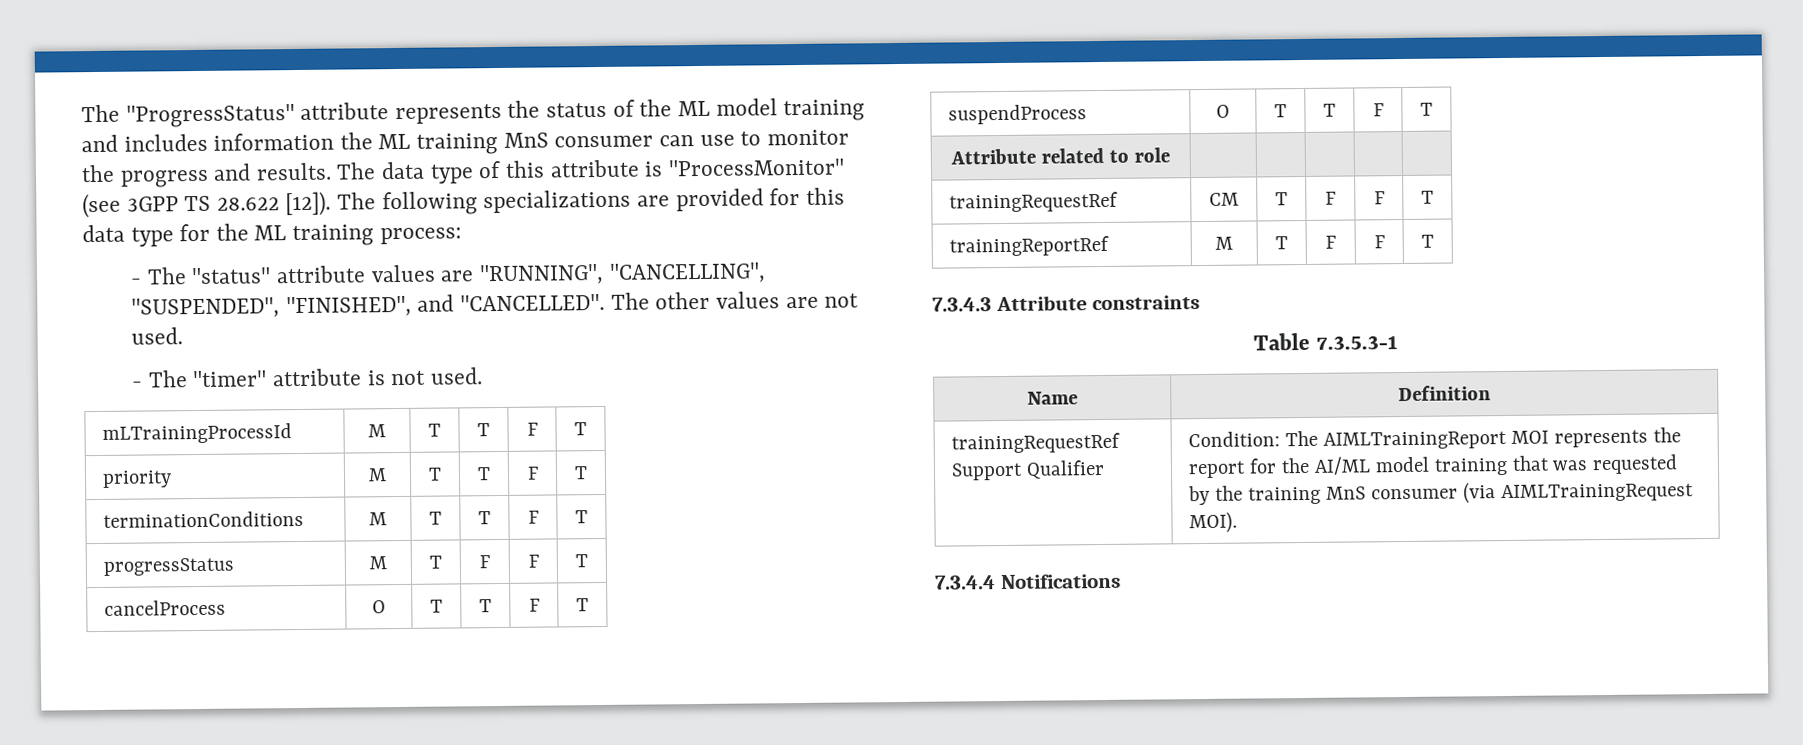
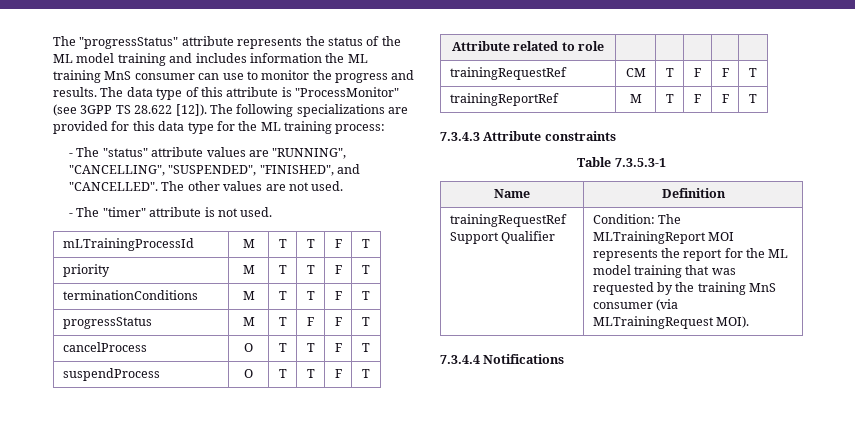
- The "ProgressStatus" attribute represents the status of the ML model training and includes information the ML training MnS consumer can use to monitor the progress and results.
+ The "progressStatus" attribute represents the status of the ML model training and includes information the ML training MnS consumer can use to monitor the progress and results.
- trainingRequestRef Support Qualifier | Condition: The AIMLTrainingReport MOI represents the report for the AI/ML model training that was requested by the training MnS consumer (via AIMLTrainingRequest MOI).
+ trainingRequestRef Support Qualifier | Condition: The MLTrainingReport MOI represents the report for the ML model training that was requested by the training MnS consumer (via MLTrainingRequest MOI).

